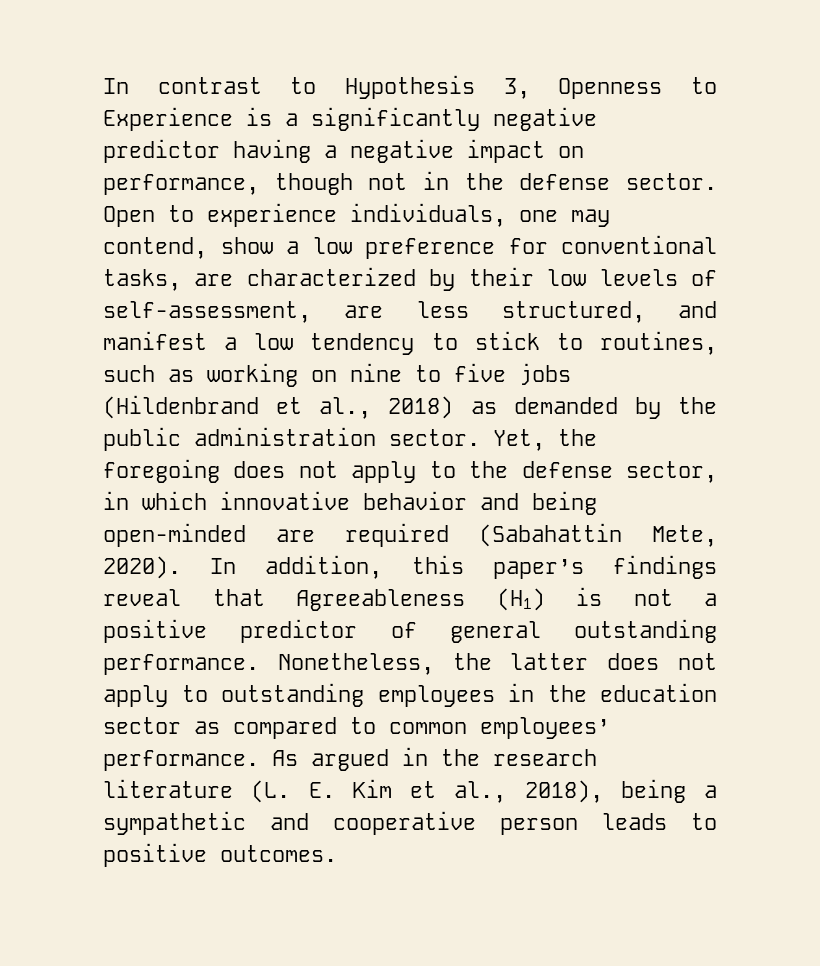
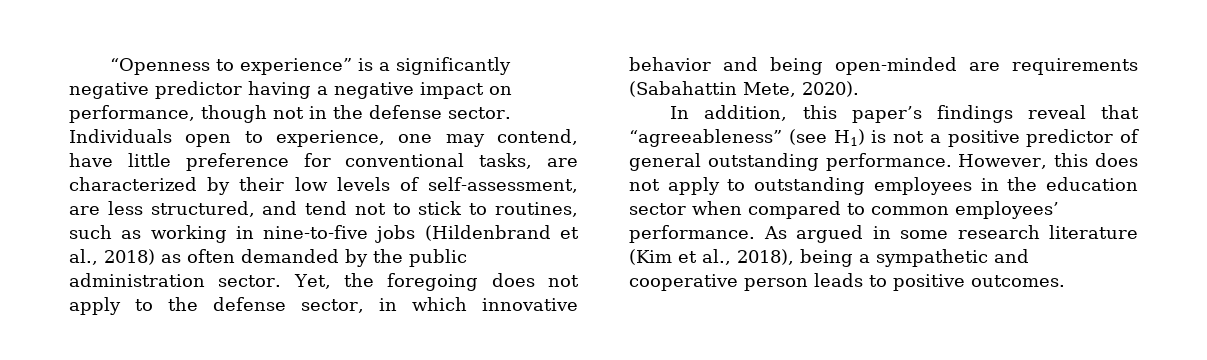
- In contrast to Hypothesis 3, Openness to Experience is a significantly negative predictor having a negative impact on performance, though not in the defense sector.
+ “Openness to experience” is a significantly negative predictor having a negative impact on performance, though not in the defense sector.
- Open to experience individuals, one may contend, show a low preference for conventional tasks, are characterized by their low levels of self-assessment, are less structured, and manifest a low tendency to stick to routines, such as working on nine to five jobs (Hildenbrand et al., 2018) as demanded by the public administration sector.
+ Individuals open to experience, one may contend, have little preference for conventional tasks, are characterized by their low levels of self-assessment, are less structured, and tend not to stick to routines, such as working in nine-to-five jobs (Hildenbrand et al., 2018) as often demanded by the public administration sector.
- Yet, the foregoing does not apply to the defense sector, in which innovative behavior and being open-minded are required (Sabahattin Mete, 2020). In addition, this paper’s findings reveal that Agreeableness (H1) is not a positive predictor of general outstanding performance.
+ Yet, the foregoing does not apply to the defense sector, in which innovative behavior and being open-minded are requirements (Sabahattin Mete, 2020).
+ In addition, this paper’s findings reveal that “agreeableness” (see H1) is not a positive predictor of general outstanding performance.
- Nonetheless, the latter does not apply to outstanding employees in the education sector as compared to common employees’ performance.
+ However, this does not apply to outstanding employees in the education sector when compared to common employees’ performance.
- As argued in the research literature (L. E. Kim et al., 2018), being a sympathetic and cooperative person leads to positive outcomes.
+ As argued in some research literature (Kim et al., 2018), being a sympathetic and cooperative person leads to positive outcomes.

